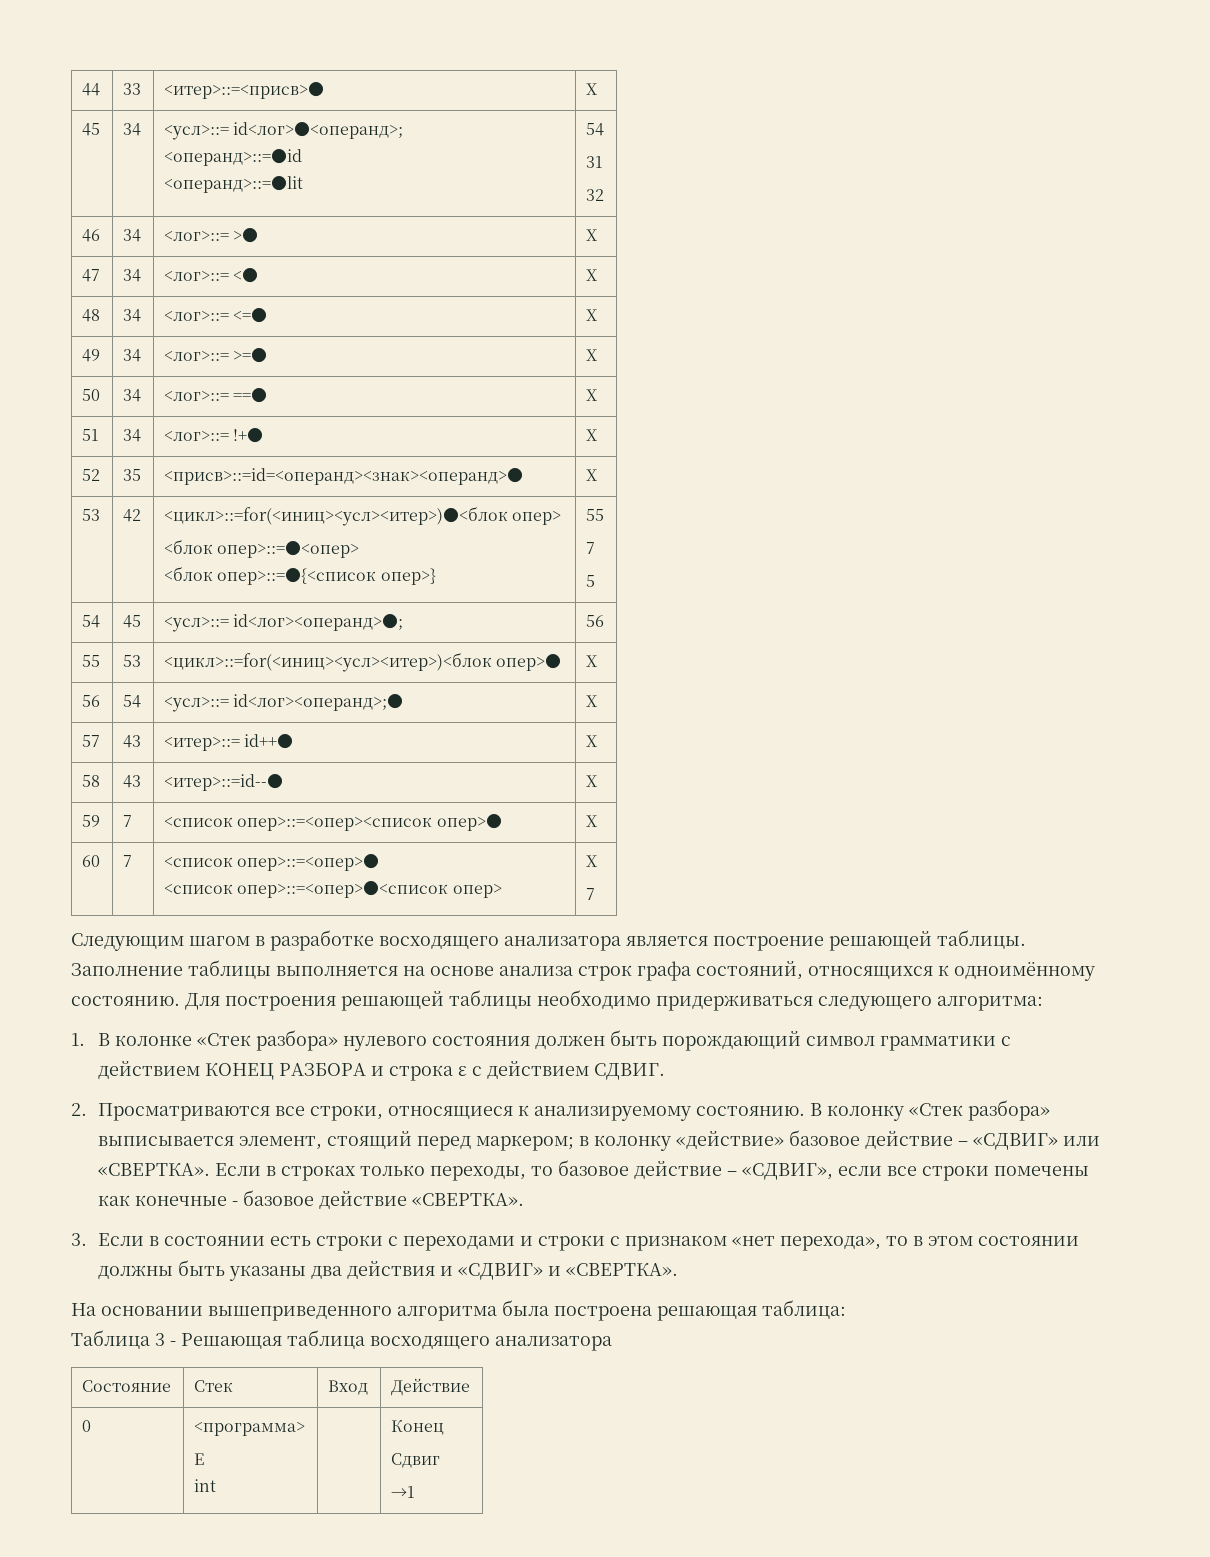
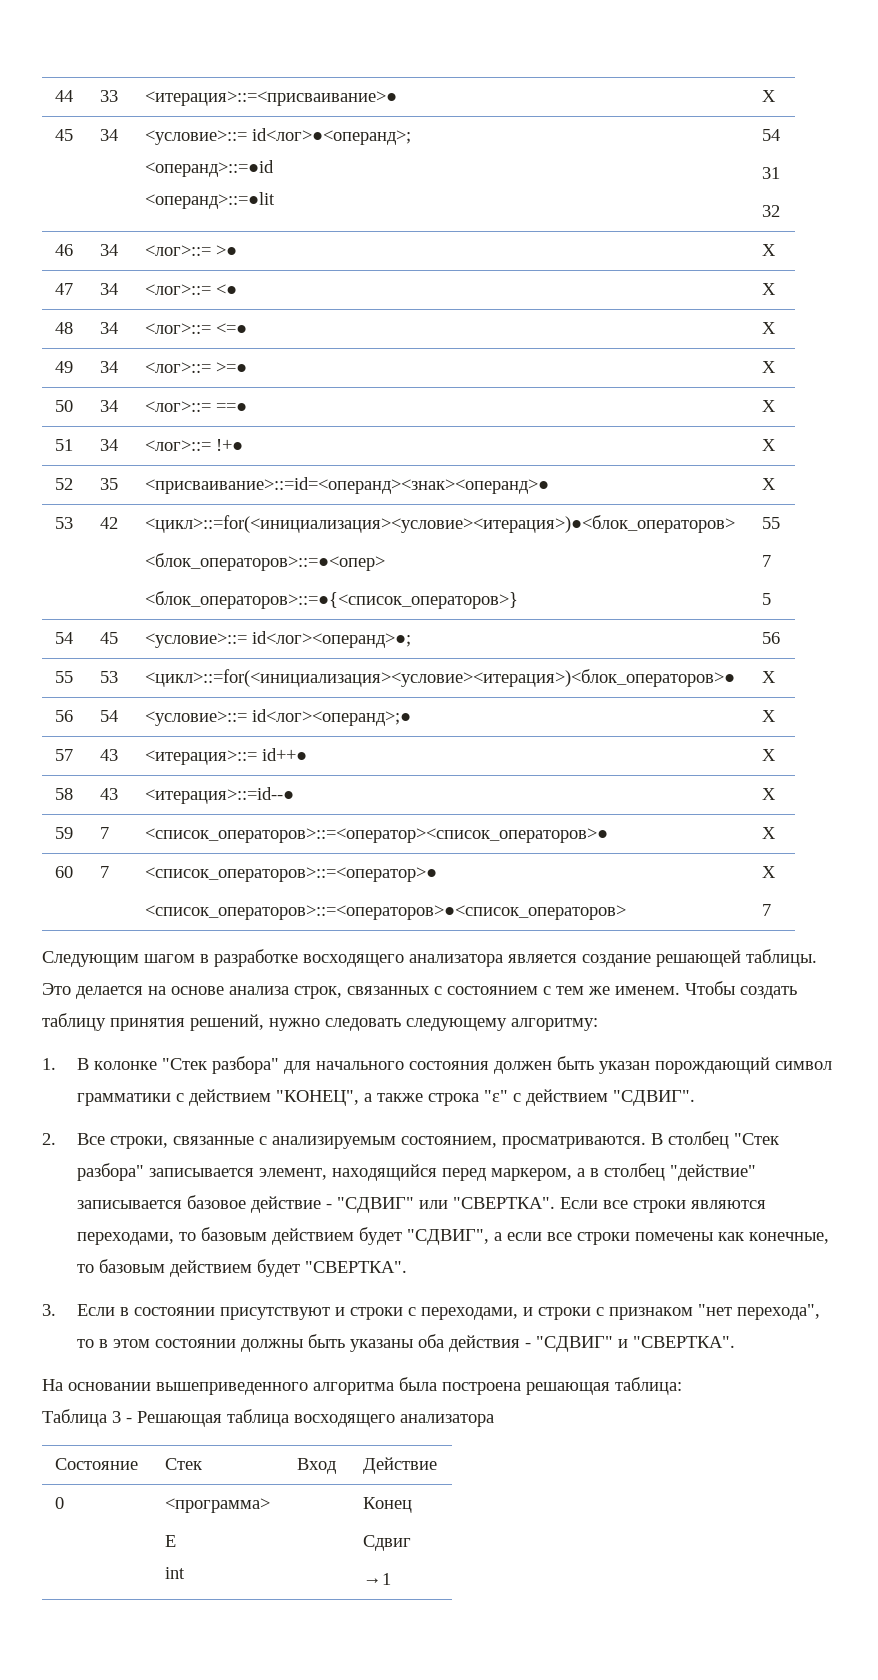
- 44 | 33 | <итер>::=<присв>● | X
+ 44 | 33 | <итерация>::=<присваивание>● | X
- 45 | 34 | <усл>::= id<лог>●<операнд>;
+ 45 | 34 | <условие>::= id<лог>●<операнд>;
- 52 | 35 | <присв>::=id=<операнд><знак><операнд>● | X
+ 52 | 35 | <присваивание>::=id=<операнд><знак><операнд>● | X
- 53 | 42 | <цикл>::=for(<иниц><усл><итер>)●<блок опер>
- <блок опер>::=●<опер>
- <блок опер>::=●{<список опер>} | 55
+ 53 | 42 | <цикл>::=for(<инициализация><условие><итерация>)●<блок_операторов>
+ <блок_операторов>::=●<опер>
+ <блок_операторов>::=●{<список_операторов>} | 55
- 54 | 45 | <усл>::= id<лог><операнд>●; | 56
+ 54 | 45 | <условие>::= id<лог><операнд>●; | 56
- 55 | 53 | <цикл>::=for(<иниц><усл><итер>)<блок опер>● | X
+ 55 | 53 | <цикл>::=for(<инициализация><условие><итерация>)<блок_операторов>● | X
- 56 | 54 | <усл>::= id<лог><операнд>;● | X
+ 56 | 54 | <условие>::= id<лог><операнд>;● | X
- 57 | 43 | <итер>::= id++● | Х
+ 57 | 43 | <итерация>::= id++● | Х
- 58 | 43 | <итер>::=id--● | Х
+ 58 | 43 | <итерация>::=id--● | Х
- 59 | 7 | <список опер>::=<опер><список опер>● | Х
+ 59 | 7 | <список_операторов>::=<оператор><список_операторов>● | Х
- 60 | 7 | <список опер>::=<опер>●
- <список опер>::=<опер>●<список опер> | X
+ 60 | 7 | <список_операторов>::=<оператор>●
+ <список_операторов>::=<операторов>●<список_операторов> | X
- Следующим шагом в разработке восходящего анализатора является построение решающей таблицы.
+ Следующим шагом в разработке восходящего анализатора является создание решающей таблицы.
- Заполнение таблицы выполняется на основе анализа строк графа состояний, относящихся к одноимённому состоянию. Для построения решающей таблицы необходимо придерживаться следующего алгоритма:
+ Это делается на основе анализа строк, связанных с состоянием с тем же именем. Чтобы создать таблицу принятия решений, нужно следовать следующему алгоритму:
- 1. В колонке «Стек разбора» нулевого состояния должен быть порождающий символ грамматики с действием КОНЕЦ РАЗБОРА и строка ε с действием СДВИГ.
+ 1. В колонке "Стек разбора" для начального состояния должен быть указан порождающий символ грамматики с действием "КОНЕЦ", а также строка "ε" с действием "СДВИГ".
- 2. Просматриваются все строки, относящиеся к анализируемому состоянию. В колонку «Стек разбора» выписывается элемент, стоящий перед маркером; в колонку «действие» базовое действие – «СДВИГ» или «СВЕРТКА». Если в строках только переходы, то базовое действие – «СДВИГ», если все строки помечены как конечные - базовое действие «СВЕРТКА».
+ 2. Все строки, связанные с анализируемым состоянием, просматриваются. В столбец "Стек разбора" записывается элемент, находящийся перед маркером, а в столбец "действие" записывается базовое действие - "СДВИГ" или "СВЕРТКА". Если все строки являются переходами, то базовым действием будет "СДВИГ", а если все строки помечены как конечные, то базовым действием будет "СВЕРТКА".
- 3. Если в состоянии есть строки с переходами и строки с признаком «нет перехода», то в этом состоянии должны быть указаны два действия и «СДВИГ» и «СВЕРТКА».
+ 3. Если в состоянии присутствуют и строки с переходами, и строки с признаком "нет перехода", то в этом состоянии должны быть указаны оба действия - "СДВИГ" и "СВЕРТКА".

